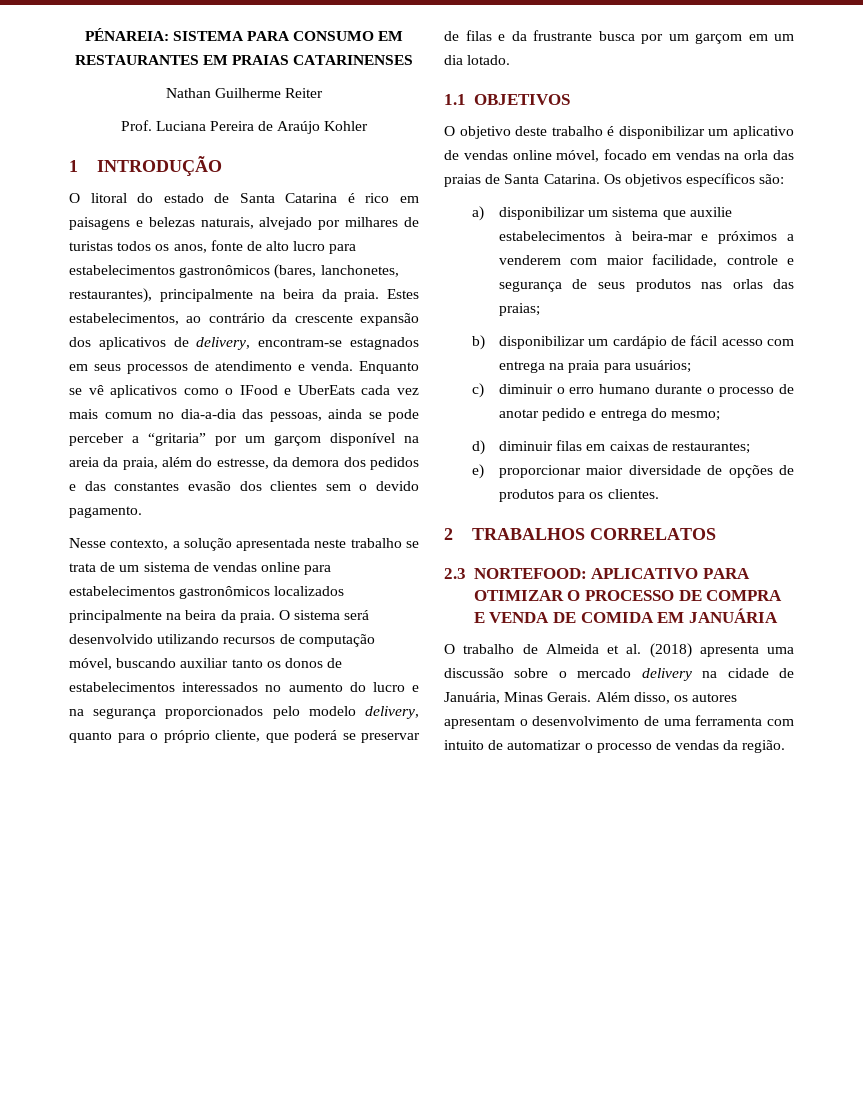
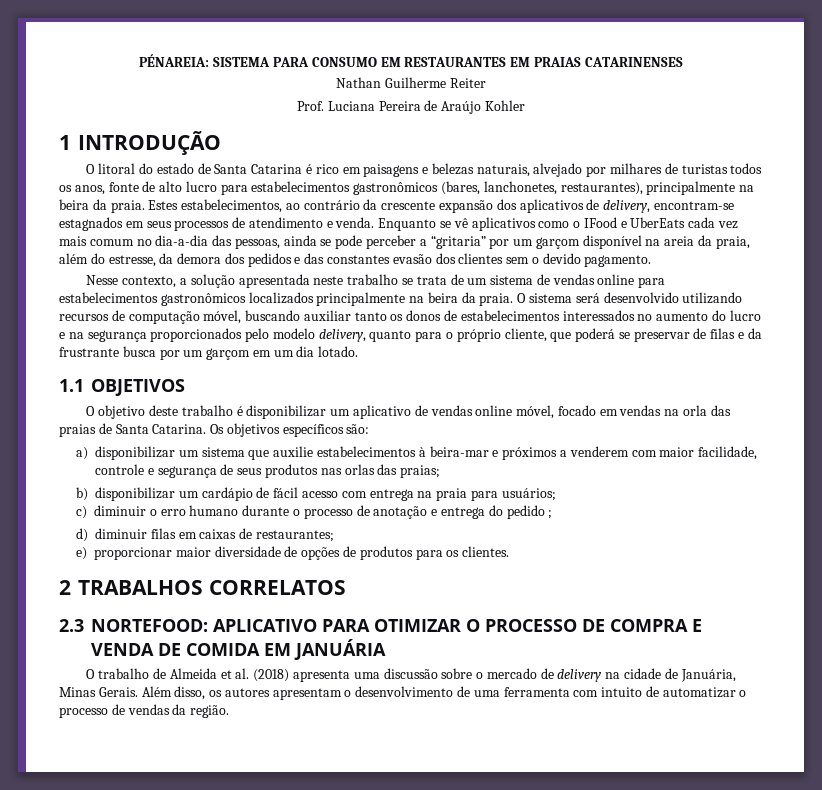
- c) diminuir o erro humano durante o processo de anotar pedido e entrega do mesmo;
+ c) diminuir o erro humano durante o processo de anotação e entrega do pedido ;
- O trabalho de Almeida et al. (2018) apresenta uma discussão sobre o mercado delivery na cidade de Januária, Minas Gerais.
+ O trabalho de Almeida et al. (2018) apresenta uma discussão sobre o mercado de delivery na cidade de Januária, Minas Gerais.

